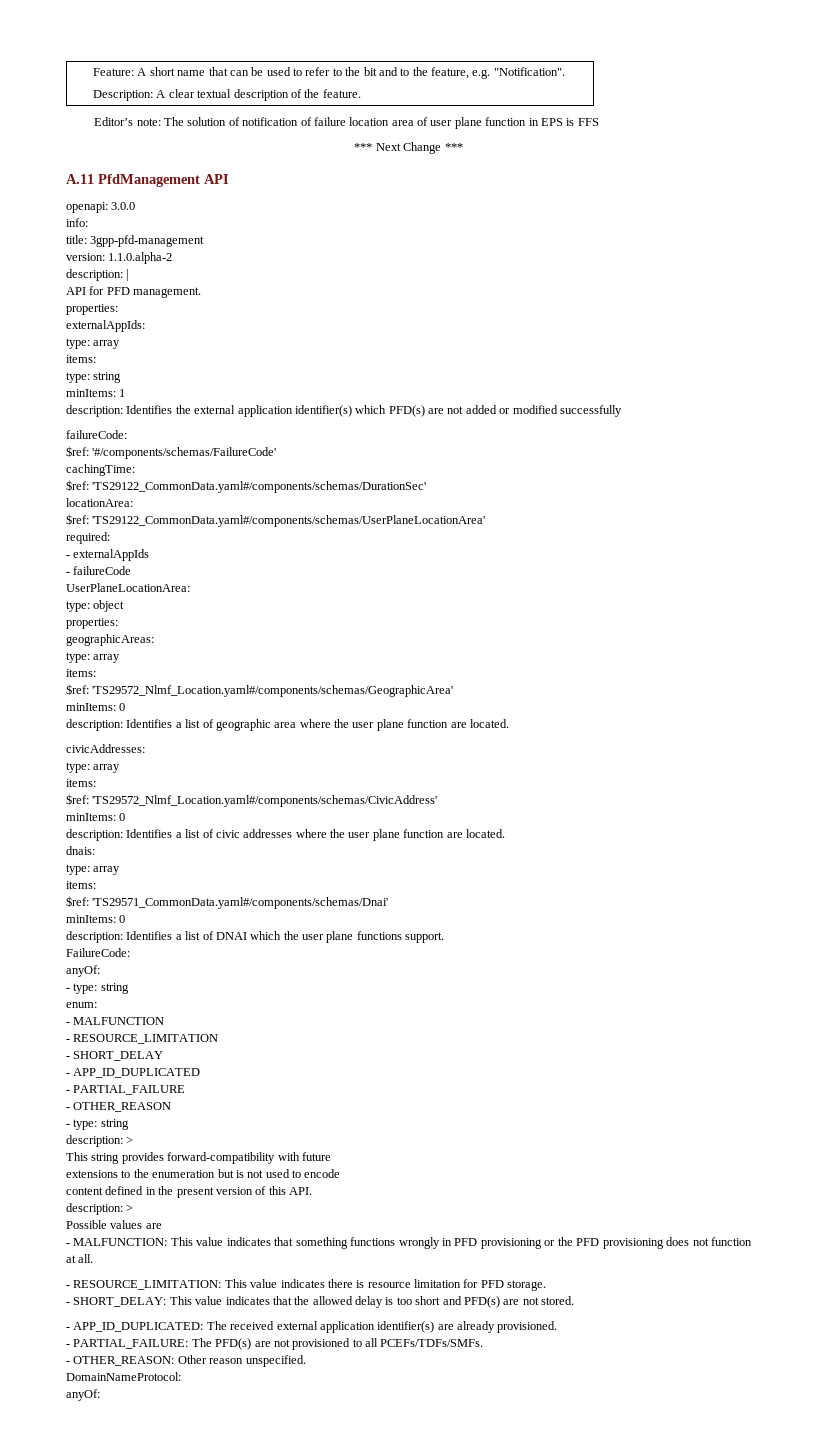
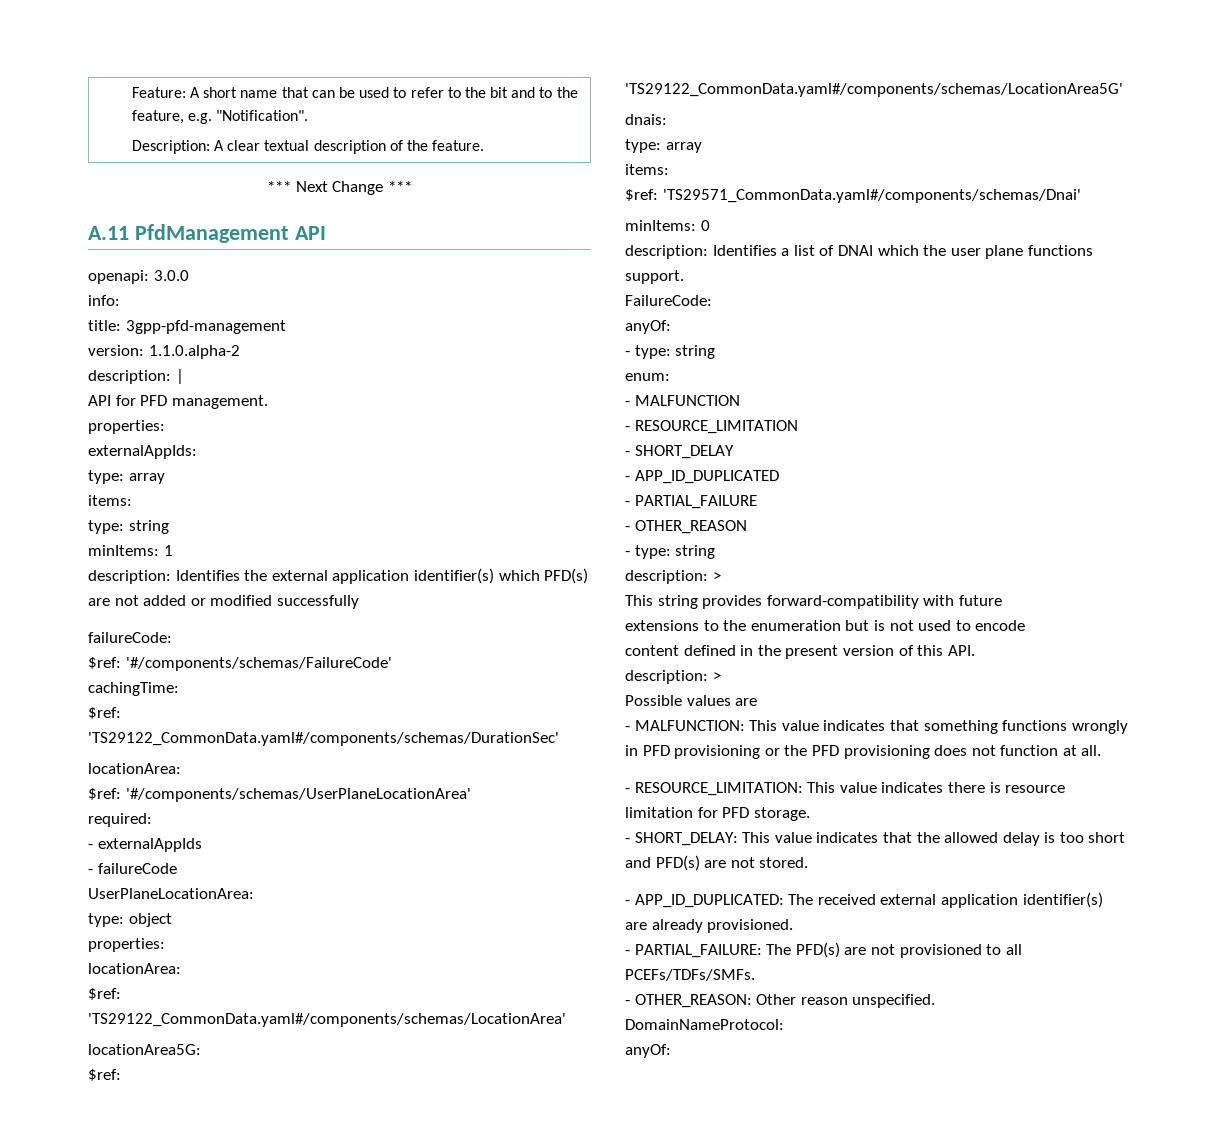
- Editor’s note: The solution of notification of failure location area of user plane function in EPS is FFS
- $ref: 'TS29122_CommonData.yaml#/components/schemas/UserPlaneLocationArea'
+ $ref: '#/components/schemas/UserPlaneLocationArea'
  type: object
  properties:
- geographicAreas:
- type: array
- items:
- $ref: 'TS29572_Nlmf_Location.yaml#/components/schemas/GeographicArea'
- minItems: 0
- description: Identifies a list of geographic area where the user plane function are located.
- civicAddresses:
- type: array
- items:
- $ref: 'TS29572_Nlmf_Location.yaml#/components/schemas/CivicAddress'
- minItems: 0
- description: Identifies a list of civic addresses where the user plane function are located.
+ locationArea:
+ $ref: 'TS29122_CommonData.yaml#/components/schemas/LocationArea'
+ locationArea5G:
+ $ref: 'TS29122_CommonData.yaml#/components/schemas/LocationArea5G'

